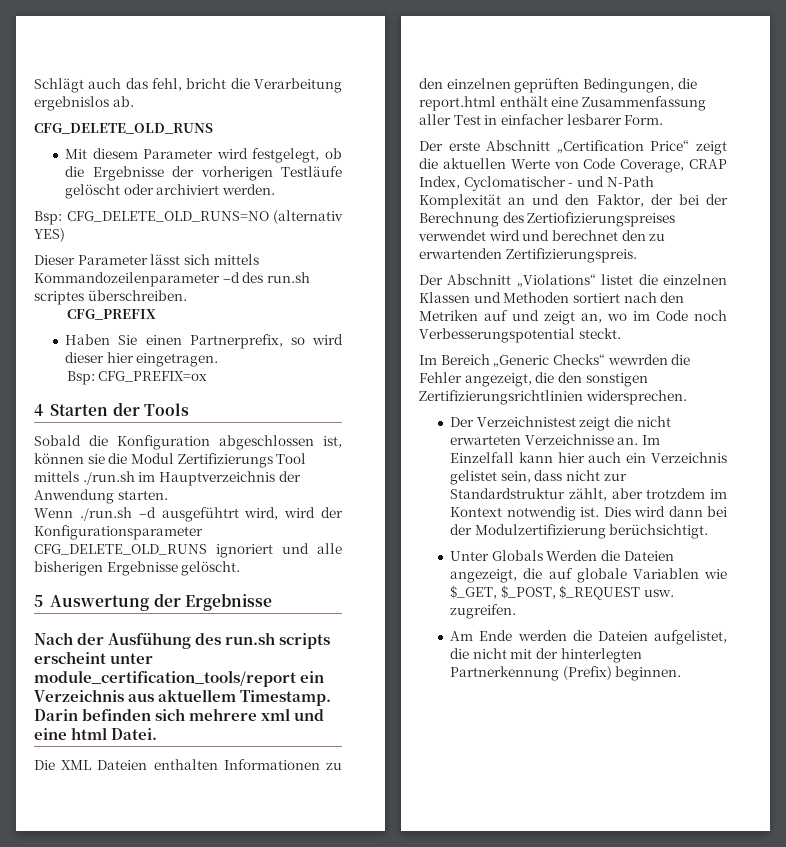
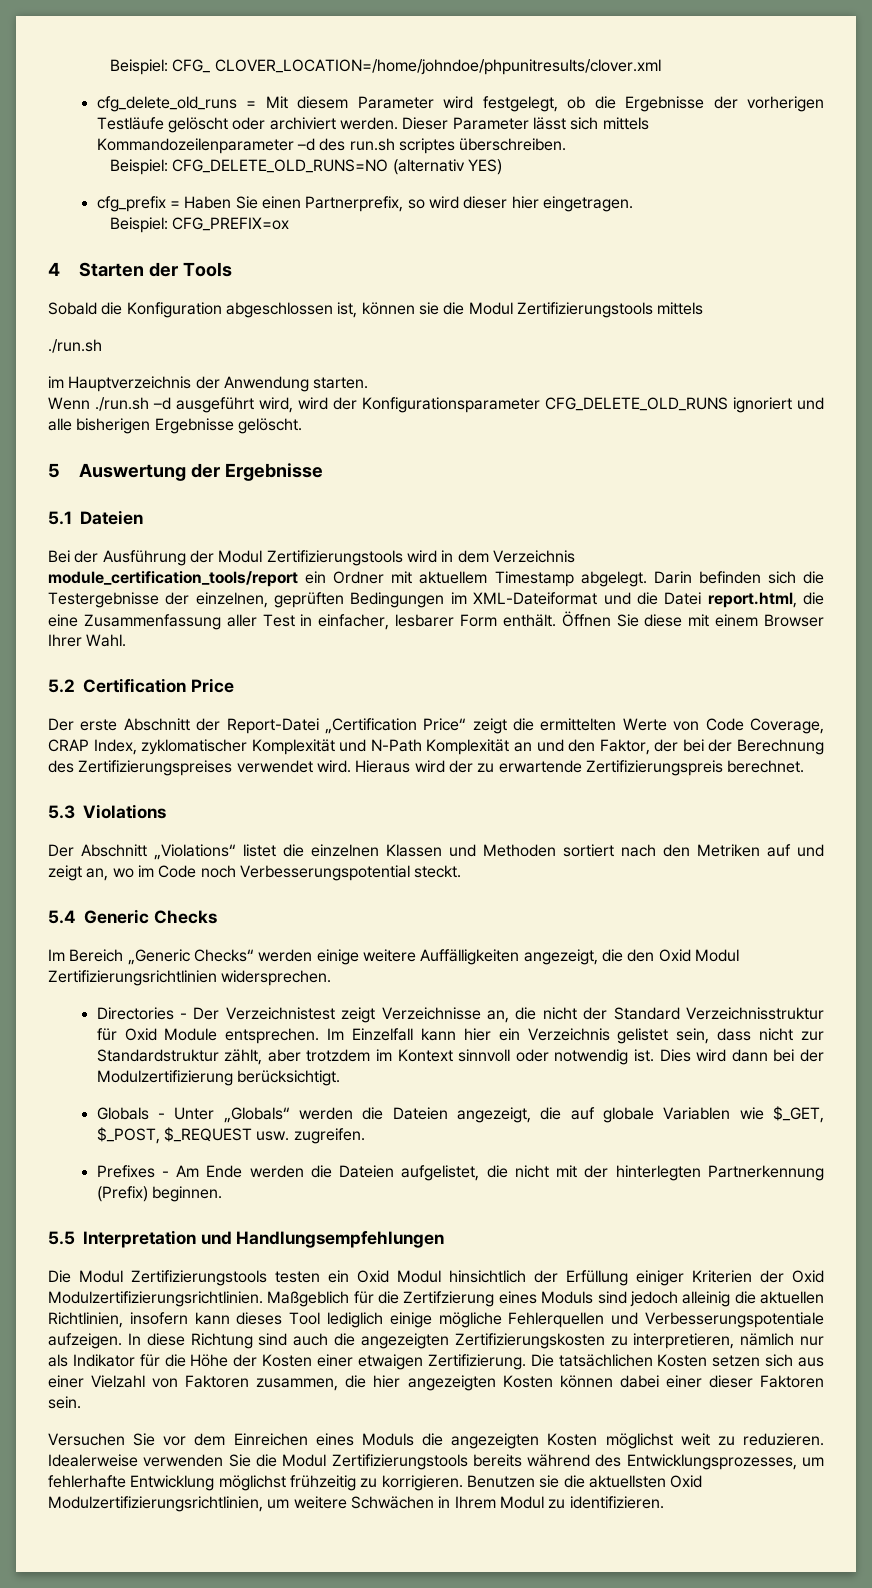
- Schlägt auch das fehl, bricht die Verarbeitung ergebnislos ab.
- CFG_DELETE_OLD_RUNS
- Mit diesem Parameter wird festgelegt, ob die Ergebnisse der vorherigen Testläufe gelöscht oder archiviert werden.
- Bsp: CFG_DELETE_OLD_RUNS=NO (alternativ YES)
- Dieser Parameter lässt sich mittels Kommandozeilenparameter –d des run.sh scriptes überschreiben.
+ Beispiel: CFG_ CLOVER_LOCATION=/home/johndoe/phpunitresults/clover.xml
+ cfg_delete_old_runs = Mit diesem Parameter wird festgelegt, ob die Ergebnisse der vorherigen Testläufe gelöscht oder archiviert werden. Dieser Parameter lässt sich mittels Kommandozeilenparameter –d des run.sh scriptes überschreiben.
- CFG_PREFIX
- Haben Sie einen Partnerprefix, so wird dieser hier eingetragen.
+ Beispiel: CFG_DELETE_OLD_RUNS=NO (alternativ YES)
+ cfg_prefix = Haben Sie einen Partnerprefix, so wird dieser hier eingetragen.
- Bsp: CFG_PREFIX=ox
+ Beispiel: CFG_PREFIX=ox
- Sobald die Konfiguration abgeschlossen ist, können sie die Modul Zertifizierungs Tool mittels ./run.sh im Hauptverzeichnis der Anwendung starten.
+ Sobald die Konfiguration abgeschlossen ist, können sie die Modul Zertifizierungstools mittels
+ ./run.sh
+ im Hauptverzeichnis der Anwendung starten.
- Wenn ./run.sh –d ausgefühtrt wird, wird der Konfigurationsparameter CFG_DELETE_OLD_RUNS ignoriert und alle bisherigen Ergebnisse gelöscht.
+ Wenn ./run.sh –d ausgeführt wird, wird der Konfigurationsparameter CFG_DELETE_OLD_RUNS ignoriert und alle bisherigen Ergebnisse gelöscht.
- Nach der Ausfühung des run.sh scripts erscheint unter module_certification_tools/report ein Verzeichnis aus aktuellem Timestamp. Darin befinden sich mehrere xml und eine html Datei.
- Die XML Dateien enthalten Informationen zu den einzelnen geprüften Bedingungen, die report.html enthält eine Zusammenfassung aller Test in einfacher lesbarer Form.
+ 5.1 Dateien
+ Bei der Ausführung der Modul Zertifizierungstools wird in dem Verzeichnis module_certification_tools/report ein Ordner mit aktuellem Timestamp abgelegt. Darin befinden sich die Testergebnisse der einzelnen, geprüften Bedingungen im XML-Dateiformat und die Datei report.html, die eine Zusammenfassung aller Test in einfacher, lesbarer Form enthält. Öffnen Sie diese mit einem Browser Ihrer Wahl.
+ 5.2 Certification Price
- Der erste Abschnitt „Certification Price“ zeigt die aktuellen Werte von Code Coverage, CRAP Index, Cyclomatischer - und N-Path Komplexität an und den Faktor, der bei der Berechnung des Zertiofizierungspreises verwendet wird und berechnet den zu erwartenden Zertifizierungspreis.
+ Der erste Abschnitt der Report-Datei „Certification Price“ zeigt die ermittelten Werte von Code Coverage, CRAP Index, zyklomatischer Komplexität und N-Path Komplexität an und den Faktor, der bei der Berechnung des Zertifizierungspreises verwendet wird. Hieraus wird der zu erwartende Zertifizierungspreis berechnet.
+ 5.3 Violations
+ 5.4 Generic Checks
- Im Bereich „Generic Checks“ wewrden die Fehler angezeigt, die den sonstigen Zertifizierungsrichtlinien widersprechen.
+ Im Bereich „Generic Checks“ werden einige weitere Auffälligkeiten angezeigt, die den Oxid Modul Zertifizierungsrichtlinien widersprechen.
- Der Verzeichnistest zeigt die nicht erwarteten Verzeichnisse an.
+ Directories - Der Verzeichnistest zeigt Verzeichnisse an, die nicht der Standard Verzeichnisstruktur für Oxid Module entsprechen.
- Im Einzelfall kann hier auch ein Verzeichnis gelistet sein, dass nicht zur Standardstruktur zählt, aber trotzdem im Kontext notwendig ist.
+ Im Einzelfall kann hier ein Verzeichnis gelistet sein, dass nicht zur Standardstruktur zählt, aber trotzdem im Kontext sinnvoll oder notwendig ist.
- Dies wird dann bei der Modulzertifizierung berüchsichtigt.
- Unter Globals Werden die Dateien angezeigt, die auf globale Variablen wie $_GET, $_POST, $_REQUEST usw. zugreifen.
+ Dies wird dann bei der Modulzertifizierung berücksichtigt.
+ Globals - Unter „Globals“ werden die Dateien angezeigt, die auf globale Variablen wie $_GET, $_POST, $_REQUEST usw. zugreifen.
- Am Ende werden die Dateien aufgelistet, die nicht mit der hinterlegten Partnerkennung (Prefix) beginnen.
+ Prefixes - Am Ende werden die Dateien aufgelistet, die nicht mit der hinterlegten Partnerkennung (Prefix) beginnen.
+ 5.5 Interpretation und Handlungsempfehlungen
+ Die Modul Zertifizierungstools testen ein Oxid Modul hinsichtlich der Erfüllung einiger Kriterien der Oxid Modulzertifizierungsrichtlinien. Maßgeblich für die Zertifzierung eines Moduls sind jedoch alleinig die aktuellen Richtlinien, insofern kann dieses Tool lediglich einige mögliche Fehlerquellen und Verbesserungspotentiale aufzeigen. In diese Richtung sind auch die angezeigten Zertifizierungskosten zu interpretieren, nämlich nur als Indikator für die Höhe der Kosten einer etwaigen Zertifizierung. Die tatsächlichen Kosten setzen sich aus einer Vielzahl von Faktoren zusammen, die hier angezeigten Kosten können dabei einer dieser Faktoren sein.
+ Versuchen Sie vor dem Einreichen eines Moduls die angezeigten Kosten möglichst weit zu reduzieren. Idealerweise verwenden Sie die Modul Zertifizierungstools bereits während des Entwicklungsprozesses, um fehlerhafte Entwicklung möglichst frühzeitig zu korrigieren. Benutzen sie die aktuellsten Oxid Modulzertifizierungsrichtlinien, um weitere Schwächen in Ihrem Modul zu identifizieren.

